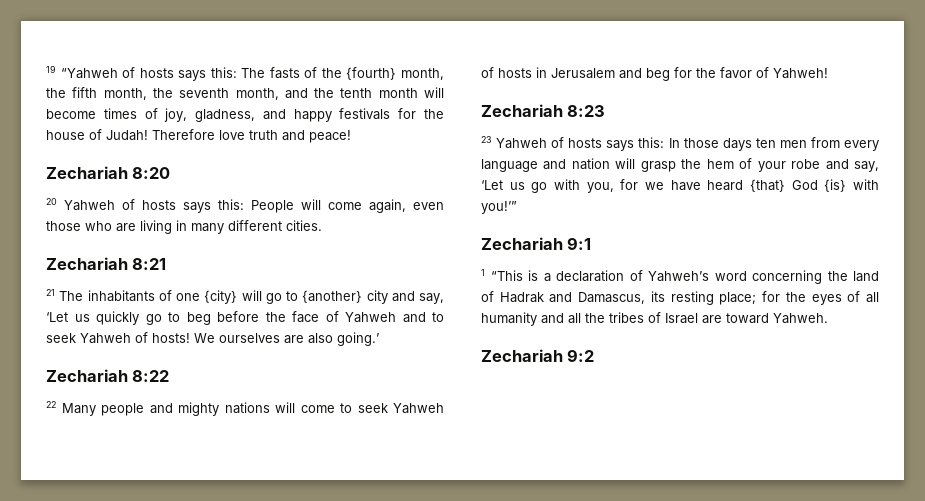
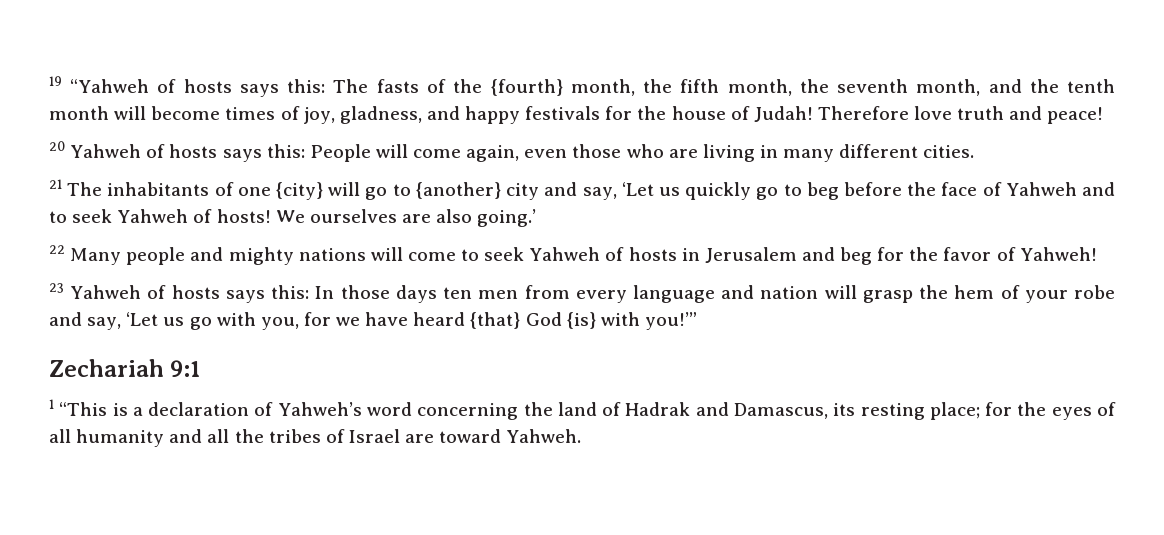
- Zechariah 8:20
- Zechariah 8:21
- Zechariah 8:22
- Zechariah 8:23
- Zechariah 9:2

